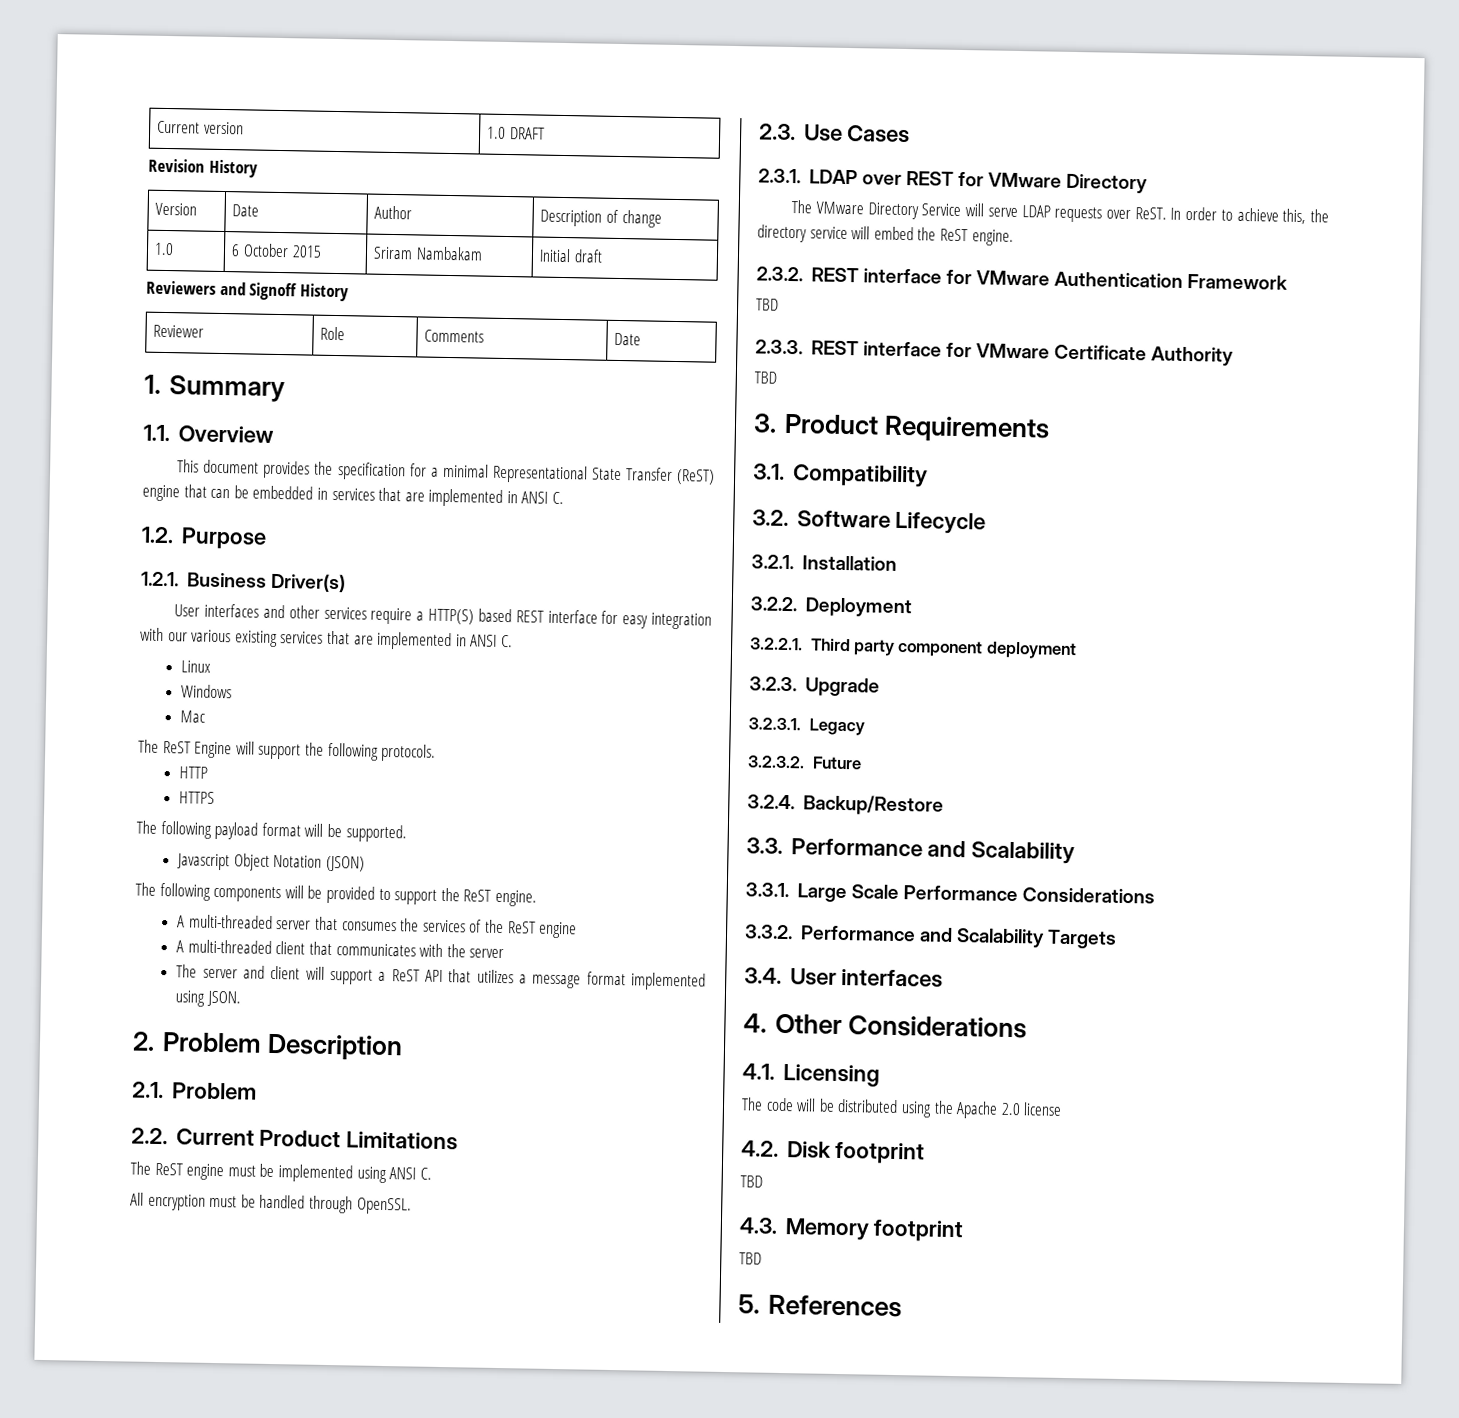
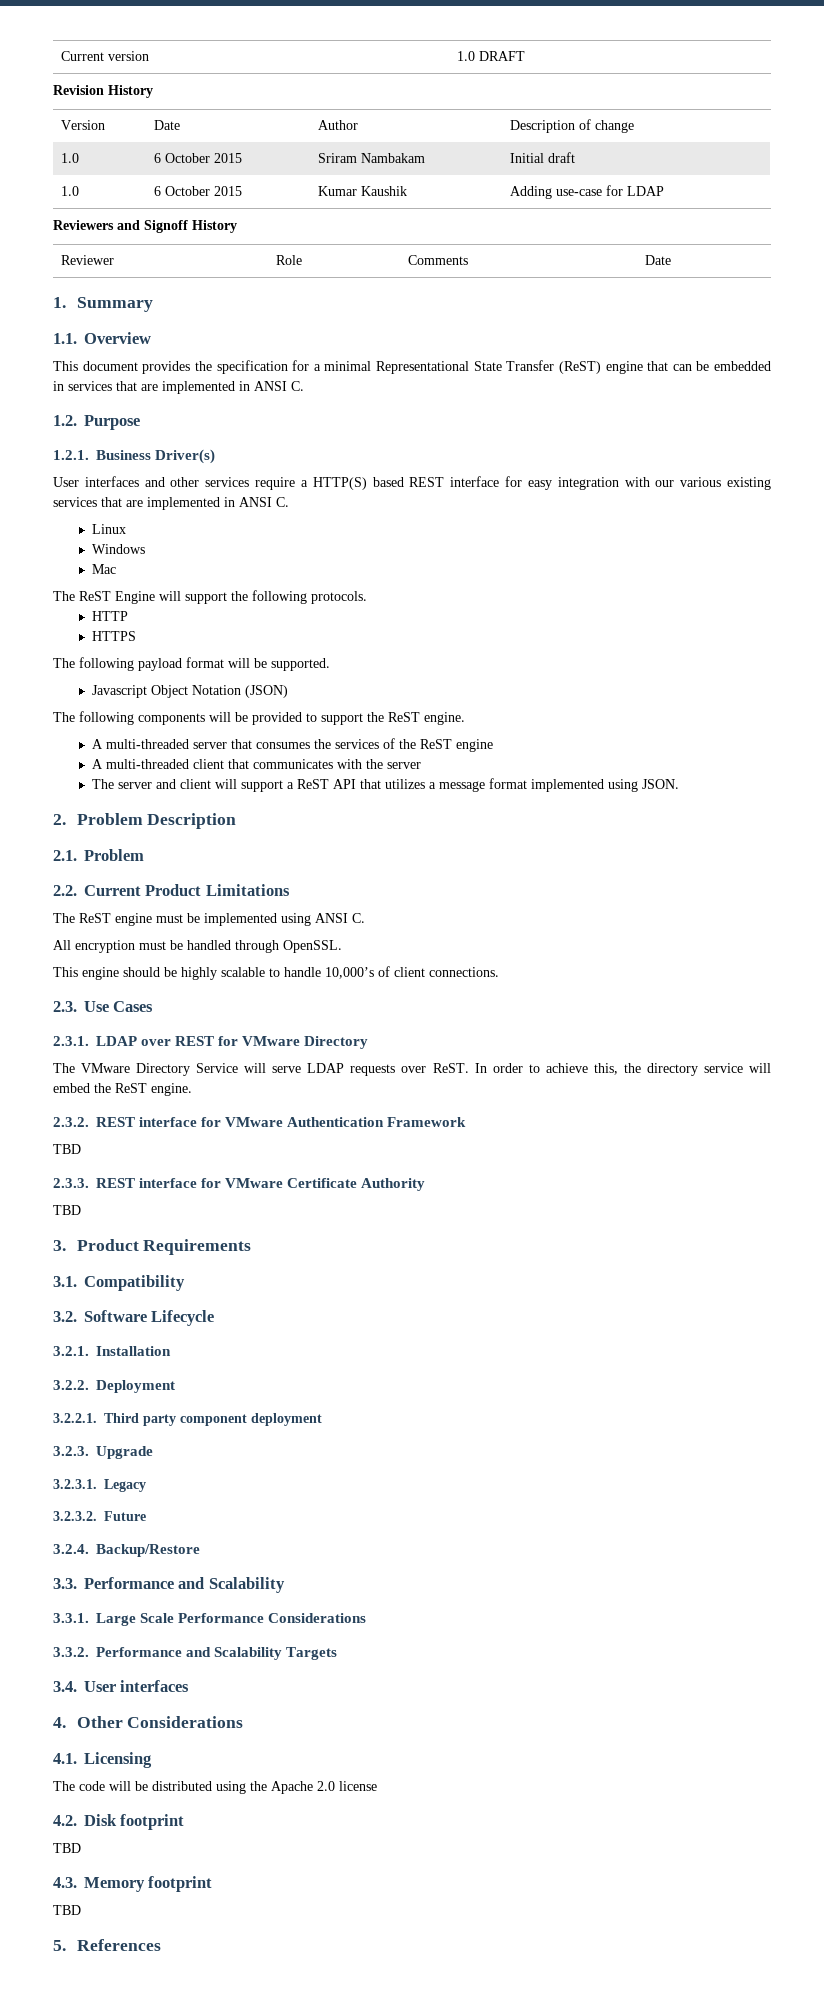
+ 1.0 | 6 October 2015 | Kumar Kaushik | Adding use-case for LDAP
+ This engine should be highly scalable to handle 10,000’s of client connections.

